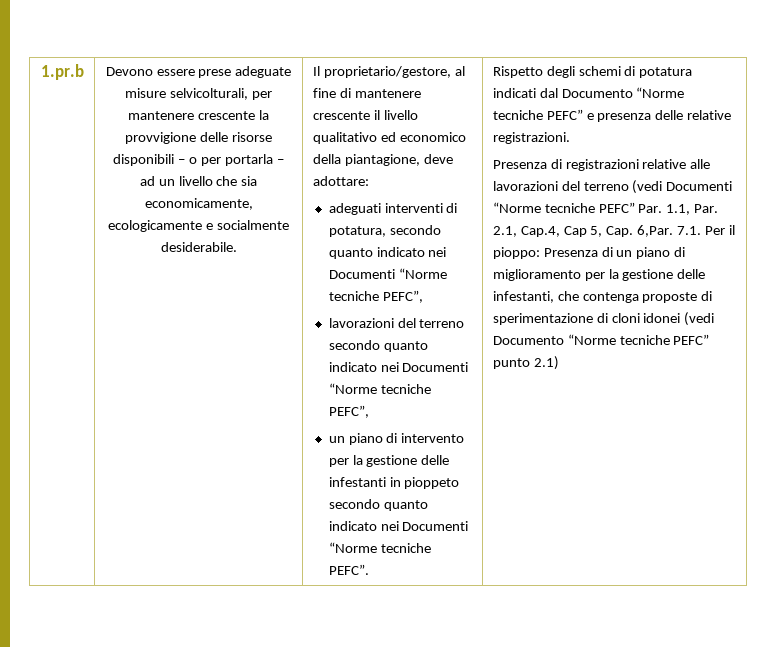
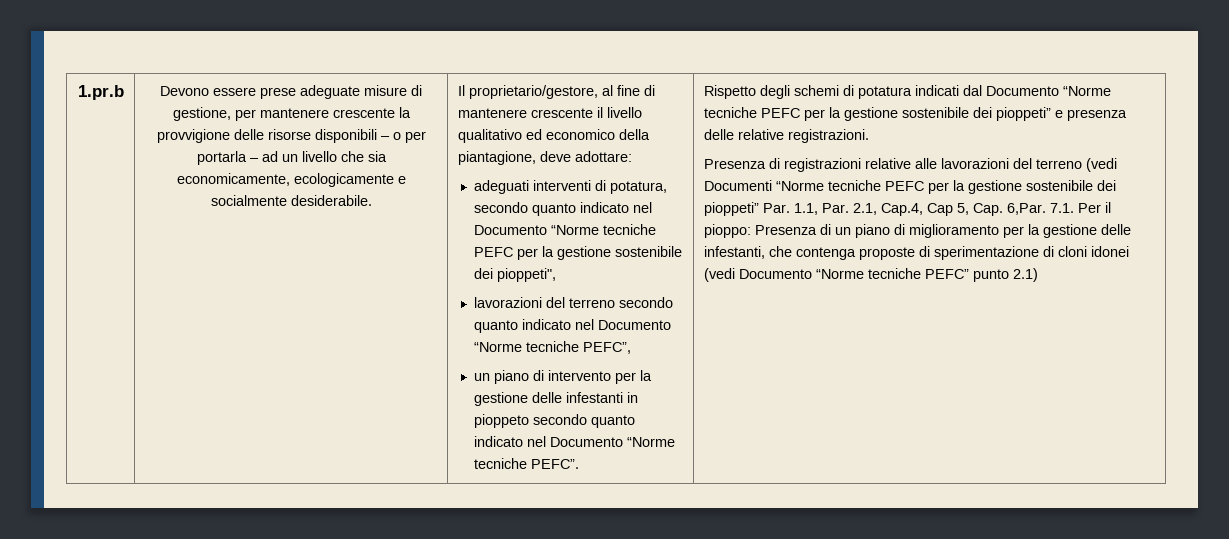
- Devono essere prese adeguate misure selvicolturali, per mantenere crescente la provvigione delle risorse disponibili – o per portarla – ad un livello che sia economicamente, ecologicamente e socialmente desiderabile.
+ Devono essere prese adeguate misure di gestione, per mantenere crescente la provvigione delle risorse disponibili – o per portarla – ad un livello che sia economicamente, ecologicamente e socialmente desiderabile.
- adeguati interventi di potatura, secondo quanto indicato nei Documenti “Norme tecniche PEFC”,
+ adeguati interventi di potatura, secondo quanto indicato nel Documento “Norme tecniche PEFC per la gestione sostenibile dei pioppeti",
- lavorazioni del terreno secondo quanto indicato nei Documenti “Norme tecniche PEFC”,
+ lavorazioni del terreno secondo quanto indicato nel Documento “Norme tecniche PEFC”,
- un piano di intervento per la gestione delle infestanti in pioppeto secondo quanto indicato nei Documenti “Norme tecniche PEFC”.
+ un piano di intervento per la gestione delle infestanti in pioppeto secondo quanto indicato nel Documento “Norme tecniche PEFC”.
- Rispetto degli schemi di potatura indicati dal Documento “Norme tecniche PEFC” e presenza delle relative registrazioni.
+ Rispetto degli schemi di potatura indicati dal Documento “Norme tecniche PEFC per la gestione sostenibile dei pioppeti” e presenza delle relative registrazioni.
- Presenza di registrazioni relative alle lavorazioni del terreno (vedi Documenti “Norme tecniche PEFC” Par. 1.1, Par. 2.1, Cap.4, Cap 5, Cap. 6,Par.
+ Presenza di registrazioni relative alle lavorazioni del terreno (vedi Documenti “Norme tecniche PEFC per la gestione sostenibile dei pioppeti” Par. 1.1, Par. 2.1, Cap.4, Cap 5, Cap. 6,Par.

